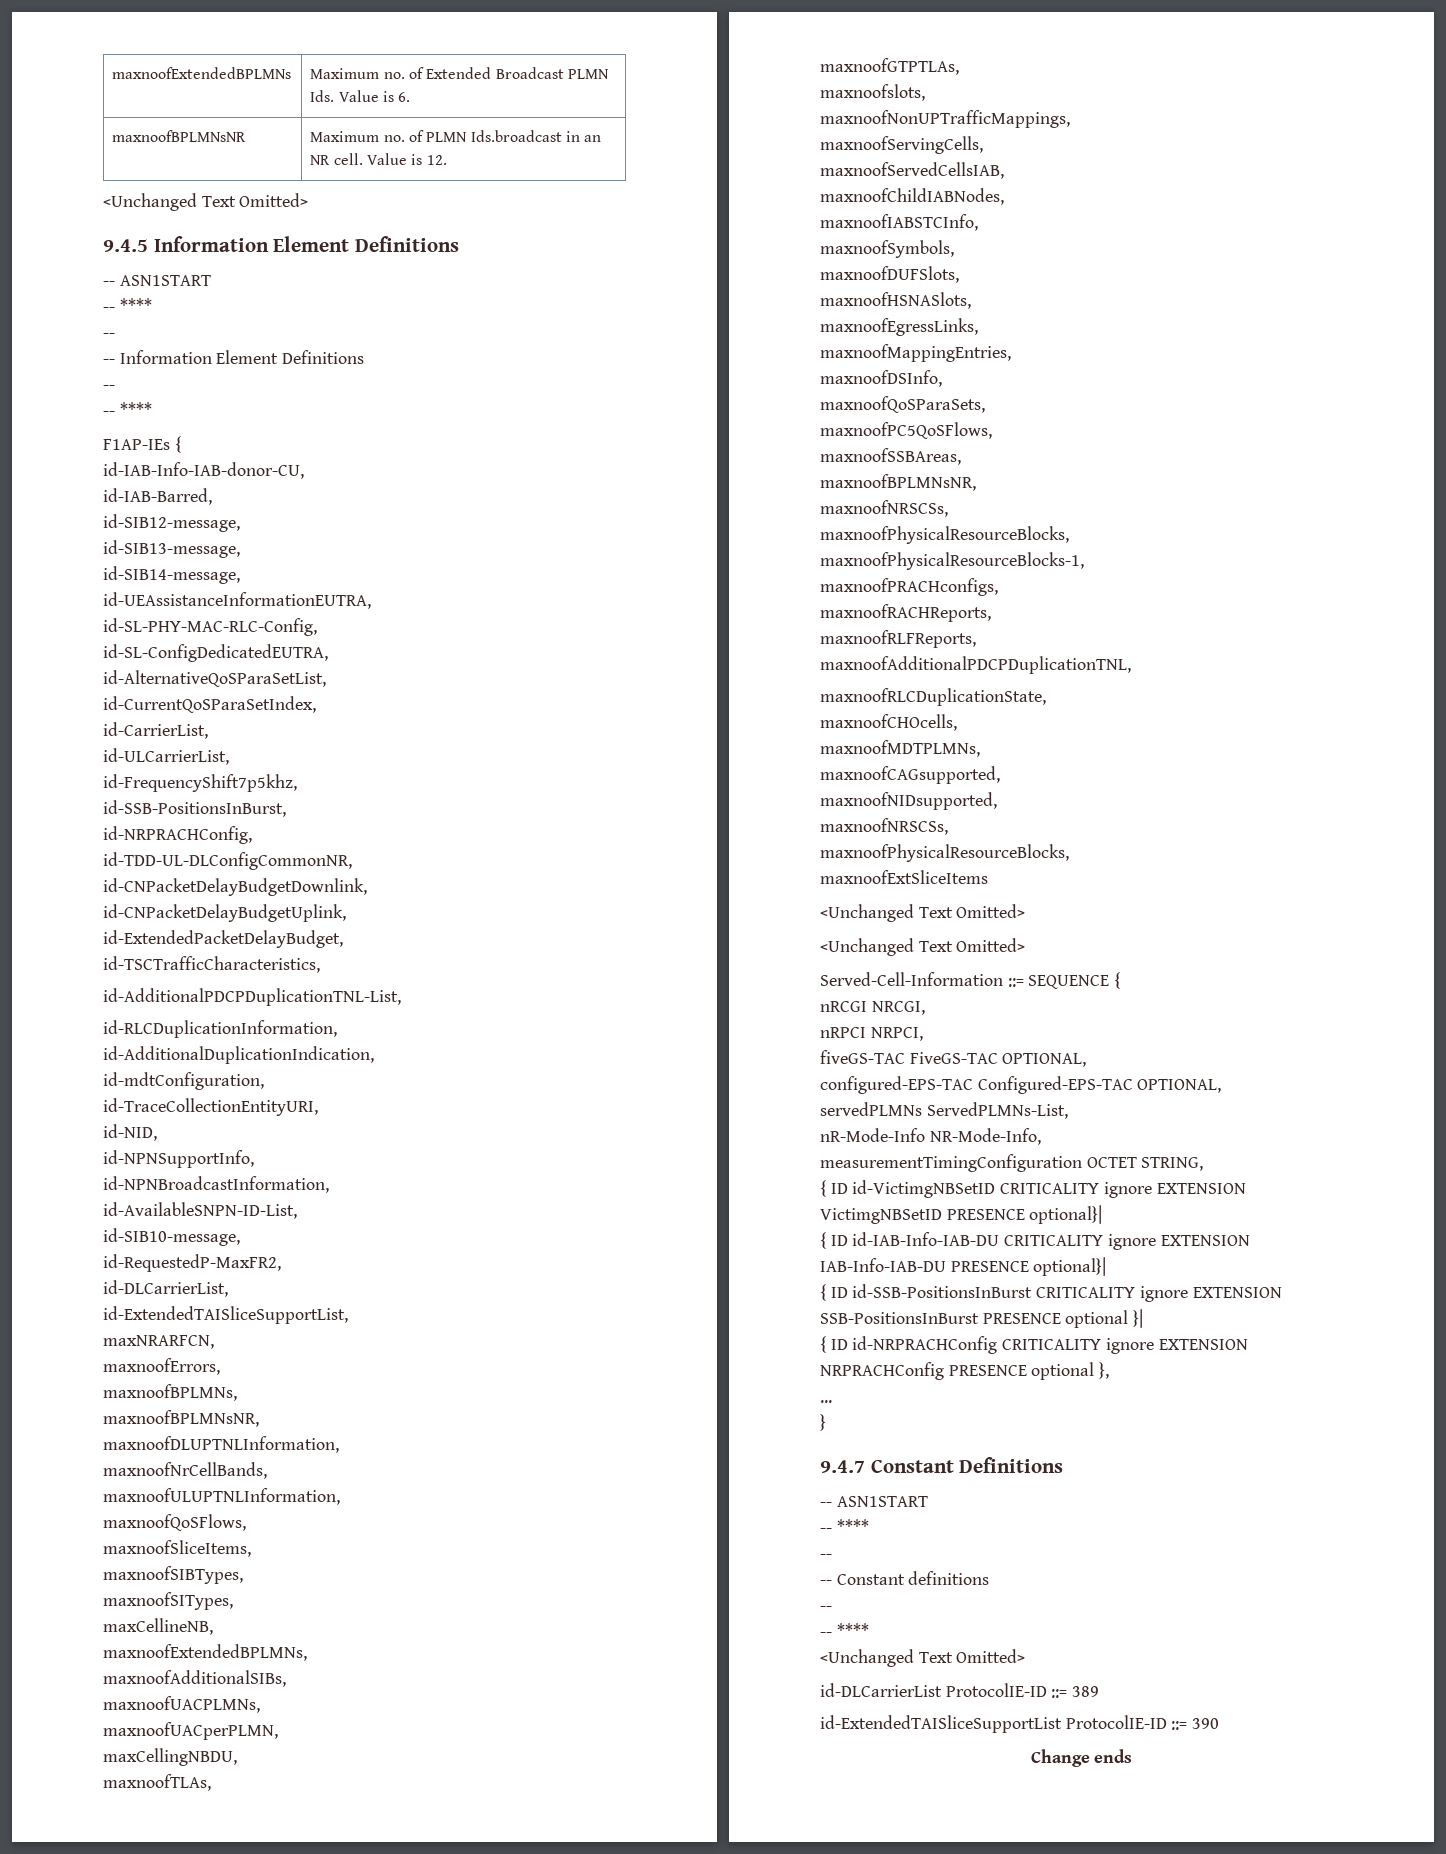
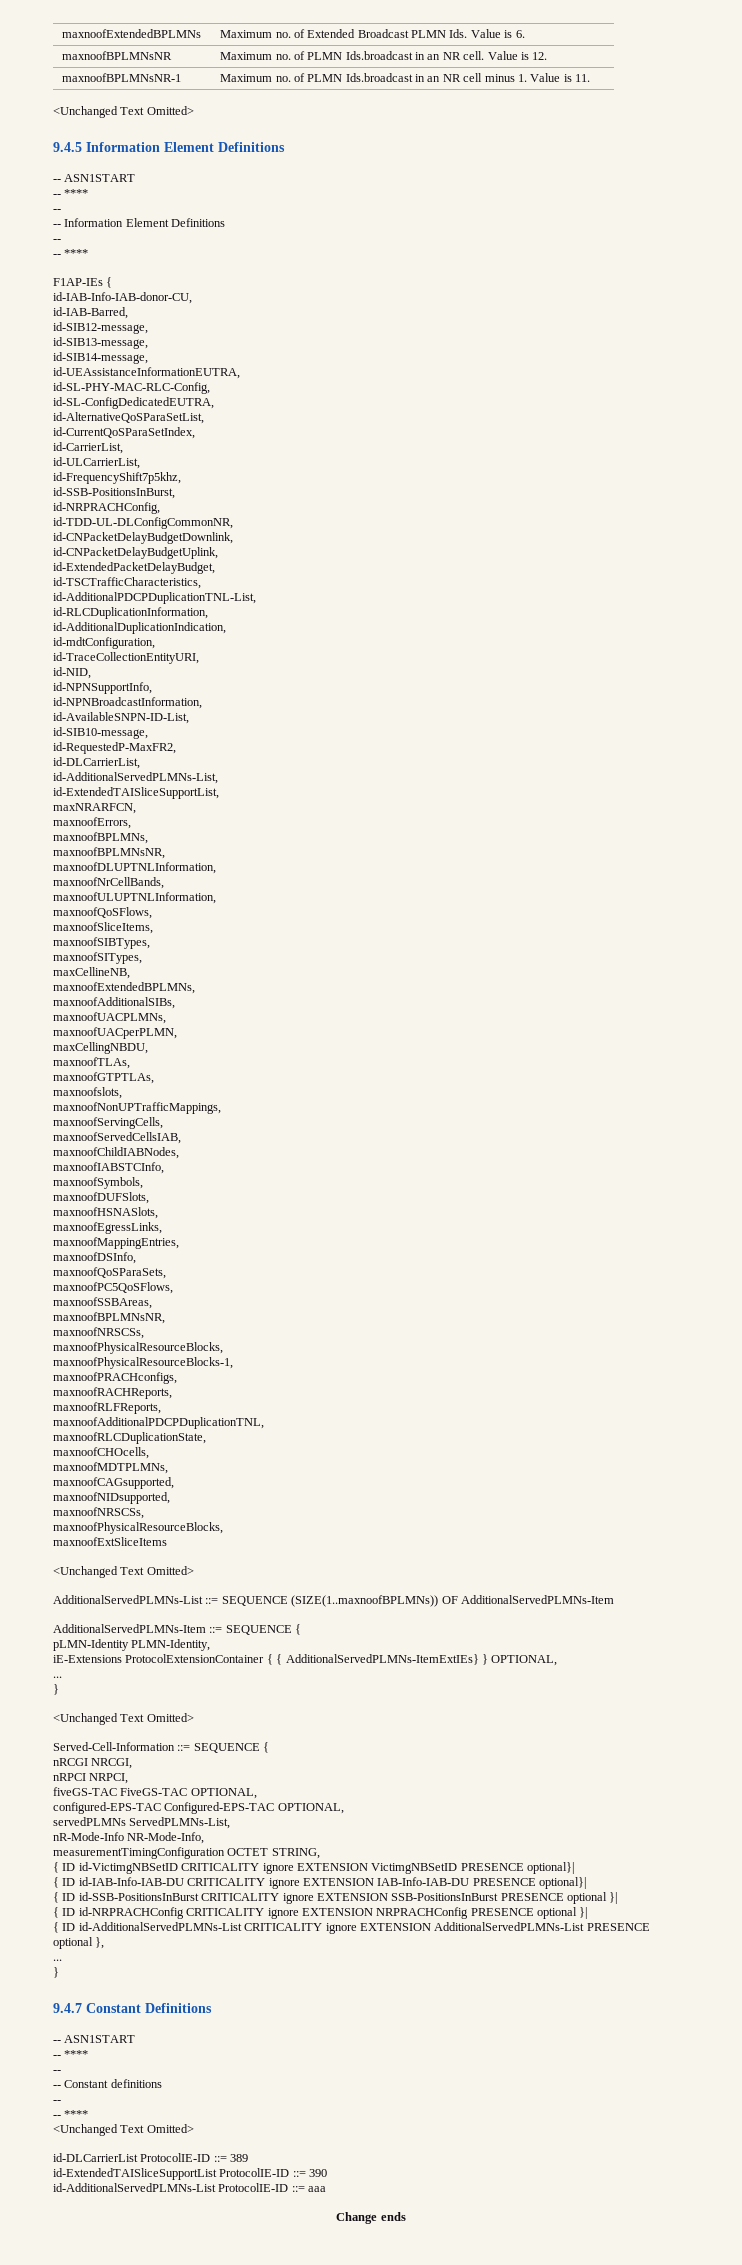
+ maxnoofBPLMNsNR-1 | Maximum no. of PLMN Ids.broadcast in an NR cell minus 1. Value is 11.
+ id-AdditionalServedPLMNs-List,
+ AdditionalServedPLMNs-List ::= SEQUENCE (SIZE(1..maxnoofBPLMNs)) OF AdditionalServedPLMNs-Item
+ AdditionalServedPLMNs-Item ::= SEQUENCE {
+ pLMN-Identity PLMN-Identity,
+ iE-Extensions ProtocolExtensionContainer { { AdditionalServedPLMNs-ItemExtIEs} } OPTIONAL,
+ ...
+ }
- { ID id-NRPRACHConfig CRITICALITY ignore EXTENSION NRPRACHConfig PRESENCE optional },
+ { ID id-NRPRACHConfig CRITICALITY ignore EXTENSION NRPRACHConfig PRESENCE optional }|
+ { ID id-AdditionalServedPLMNs-List CRITICALITY ignore EXTENSION AdditionalServedPLMNs-List PRESENCE optional },
+ id-AdditionalServedPLMNs-List ProtocolIE-ID ::= aaa

